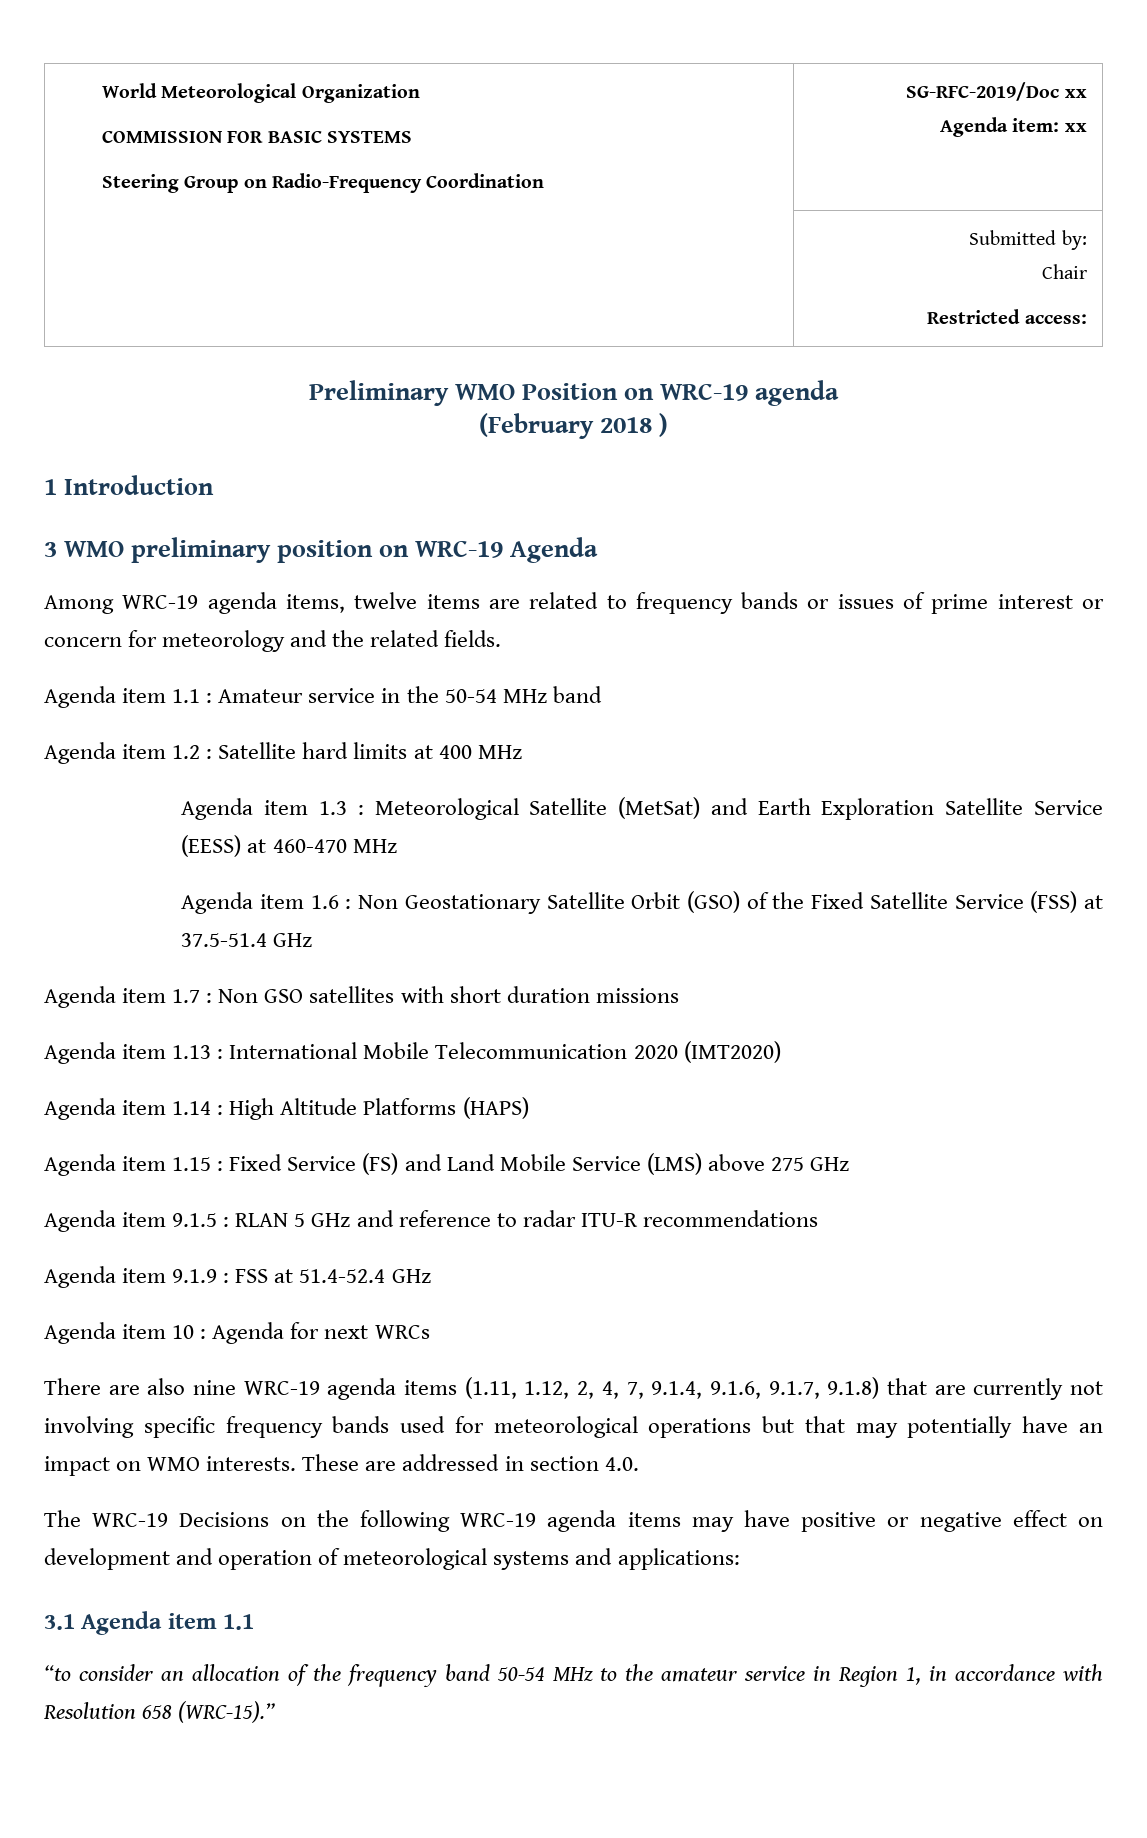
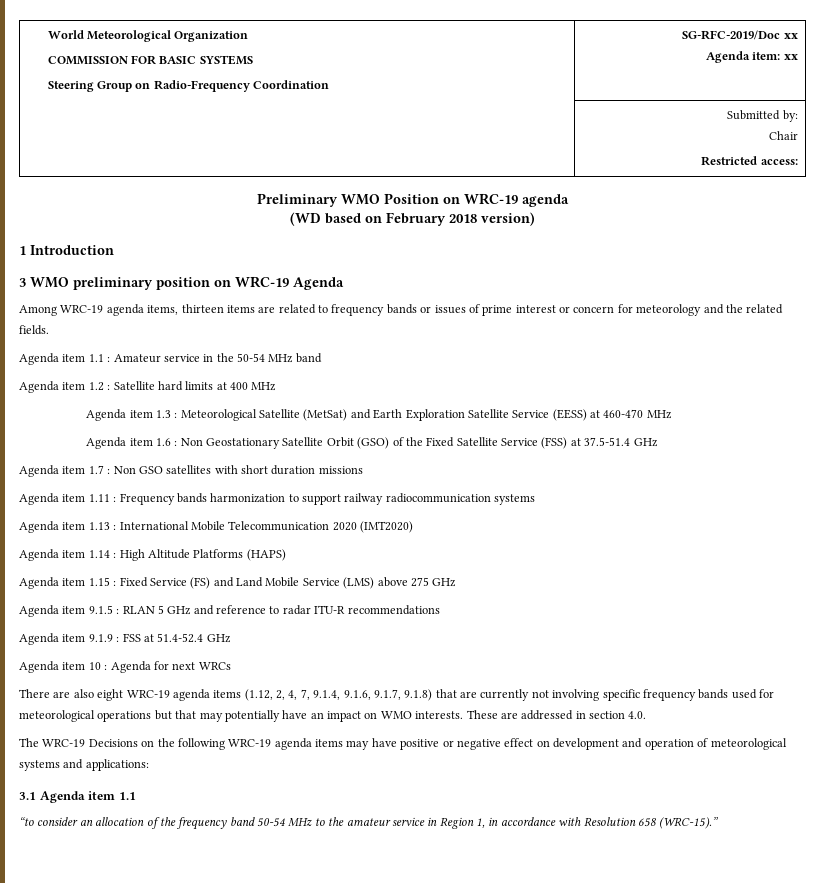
- (February 2018 )
+ (WD based on February 2018 version)
- Among WRC-19 agenda items, twelve items are related to frequency bands or issues of prime interest or concern for meteorology and the related fields.
+ Among WRC-19 agenda items, thirteen items are related to frequency bands or issues of prime interest or concern for meteorology and the related fields.
+ Agenda item 1.11 : Frequency bands harmonization to support railway radiocommunication systems
- There are also nine WRC-19 agenda items (1.11, 1.12, 2, 4, 7, 9.1.4, 9.1.6, 9.1.7, 9.1.8) that are currently not involving specific frequency bands used for meteorological operations but that may potentially have an impact on WMO interests.
+ There are also eight WRC-19 agenda items (1.12, 2, 4, 7, 9.1.4, 9.1.6, 9.1.7, 9.1.8) that are currently not involving specific frequency bands used for meteorological operations but that may potentially have an impact on WMO interests.

